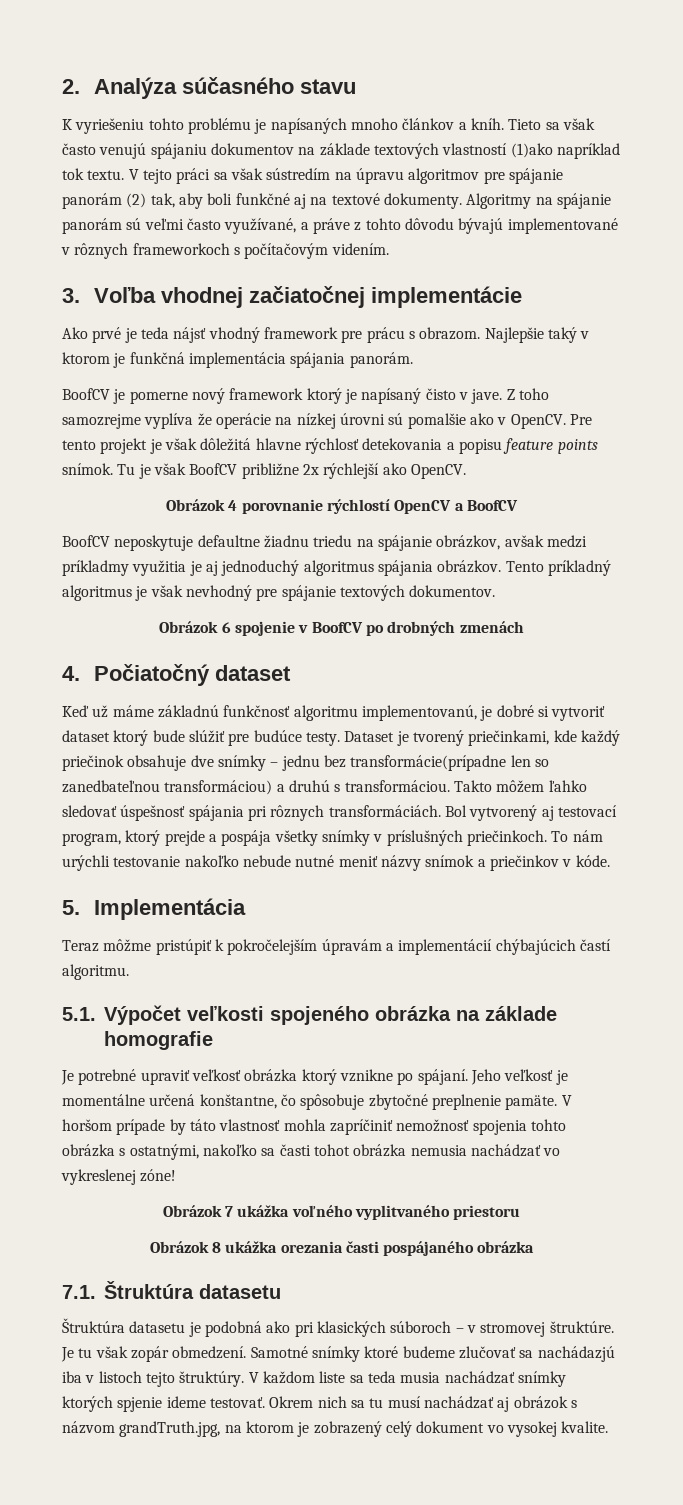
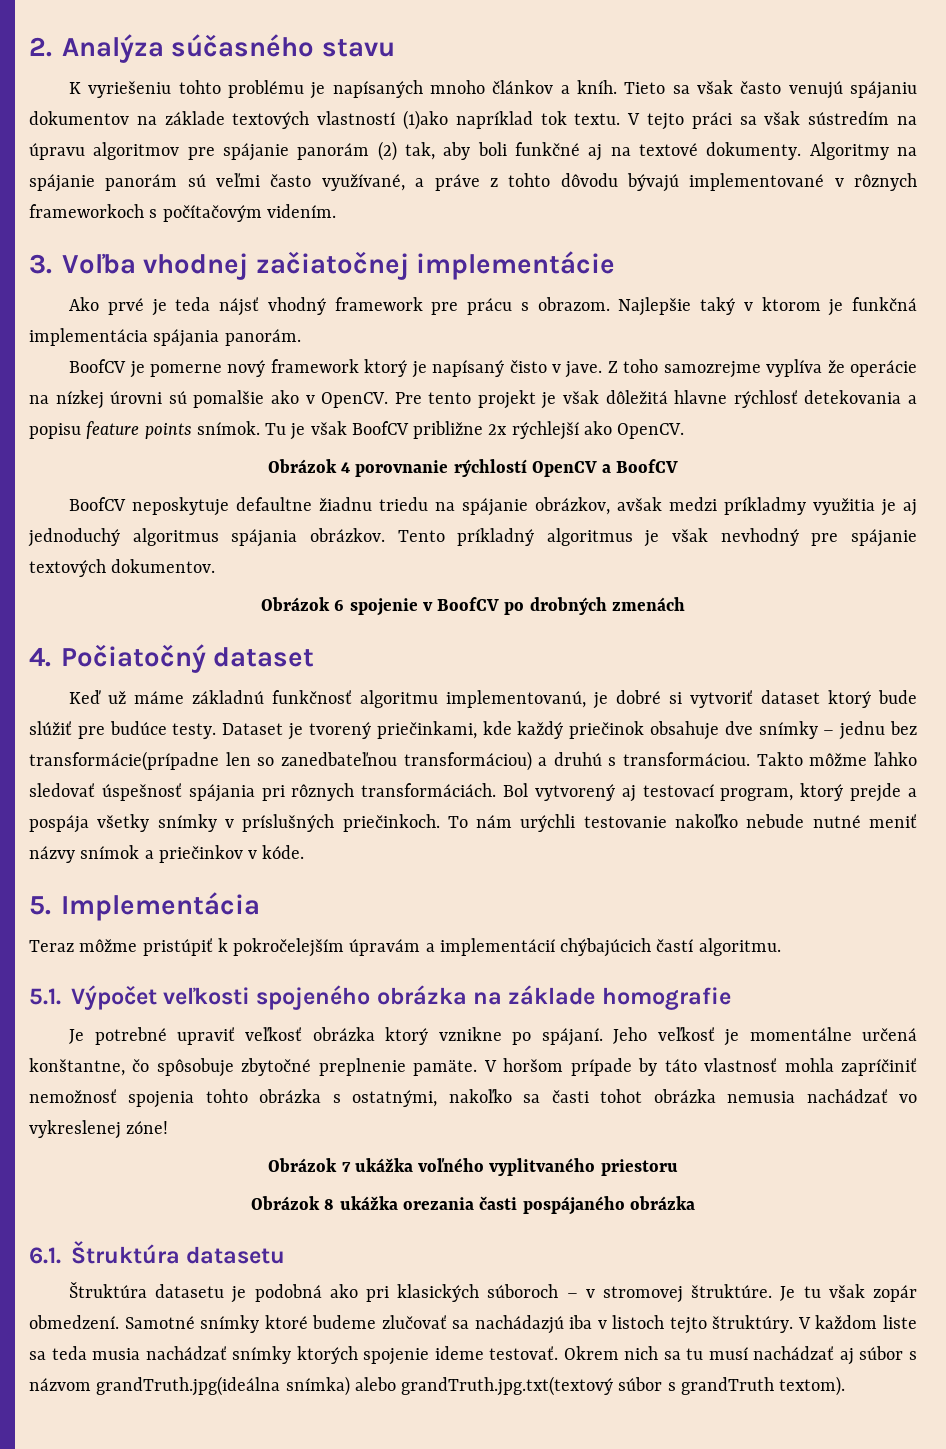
- Takto môžem ľahko sledovať úspešnosť spájania pri rôznych transformáciách.
+ Takto môžme ľahko sledovať úspešnosť spájania pri rôznych transformáciách.
- 7.1. Štruktúra datasetu
+ 6.1. Štruktúra datasetu
- V každom liste sa teda musia nachádzať snímky ktorých spjenie ideme testovať.
+ V každom liste sa teda musia nachádzať snímky ktorých spojenie ideme testovať.
- Okrem nich sa tu musí nachádzať aj obrázok s názvom grandTruth.jpg, na ktorom je zobrazený celý dokument vo vysokej kvalite.
+ Okrem nich sa tu musí nachádzať aj súbor s názvom grandTruth.jpg(ideálna snímka) alebo grandTruth.jpg.txt(textový súbor s grandTruth textom).

